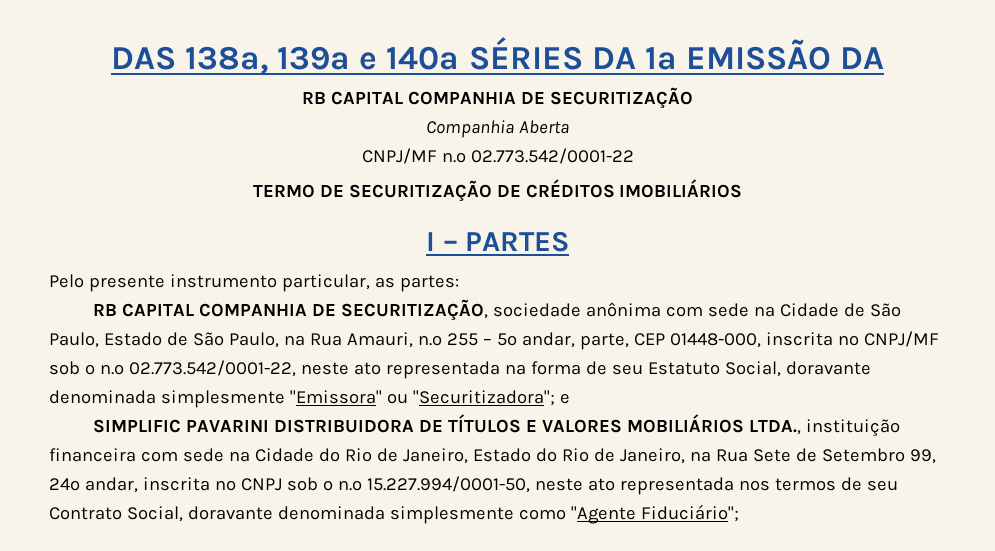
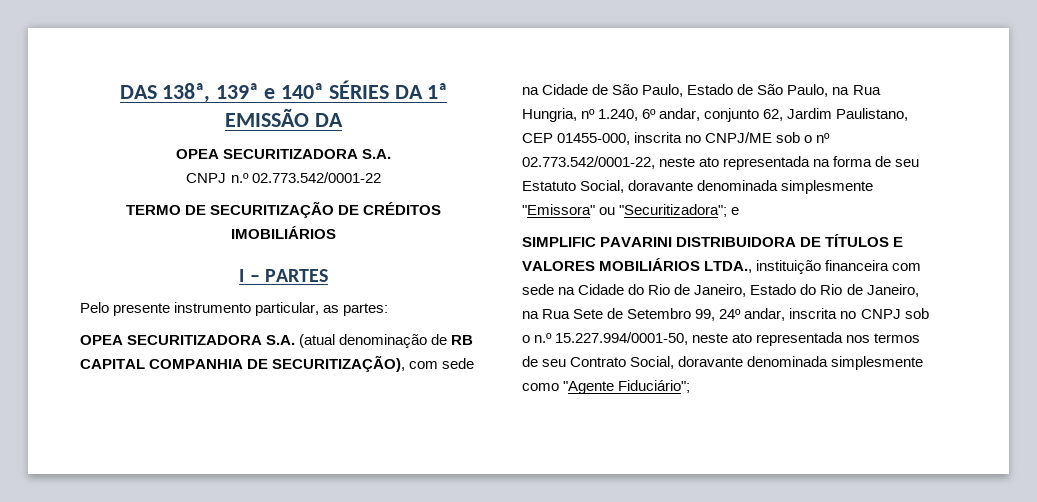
  DAS 138ª, 139ª e 140ª SÉRIES DA 1ª EMISSÃO DA
- RB CAPITAL COMPANHIA DE SECURITIZAÇÃO
- Companhia Aberta
- CNPJ/MF n.º 02.773.542/0001-22
+ OPEA SECURITIZADORA S.A.
+ CNPJ n.º 02.773.542/0001-22
- RB CAPITAL COMPANHIA DE SECURITIZAÇÃO, sociedade anônima com sede na Cidade de São Paulo, Estado de São Paulo, na Rua Amauri, n.º 255 – 5º andar, parte, CEP 01448-000, inscrita no CNPJ/MF sob o n.º 02.773.542/0001-22, neste ato representada na forma de seu Estatuto Social, doravante denominada simplesmente "Emissora" ou "Securitizadora"; e
+ OPEA SECURITIZADORA S.A. (atual denominação de RB CAPITAL COMPANHIA DE SECURITIZAÇÃO), com sede na Cidade de São Paulo, Estado de São Paulo, na Rua Hungria, nº 1.240, 6º andar, conjunto 62, Jardim Paulistano, CEP 01455-000, inscrita no CNPJ/ME sob o nº 02.773.542/0001-22, neste ato representada na forma de seu Estatuto Social, doravante denominada simplesmente "Emissora" ou "Securitizadora"; e

